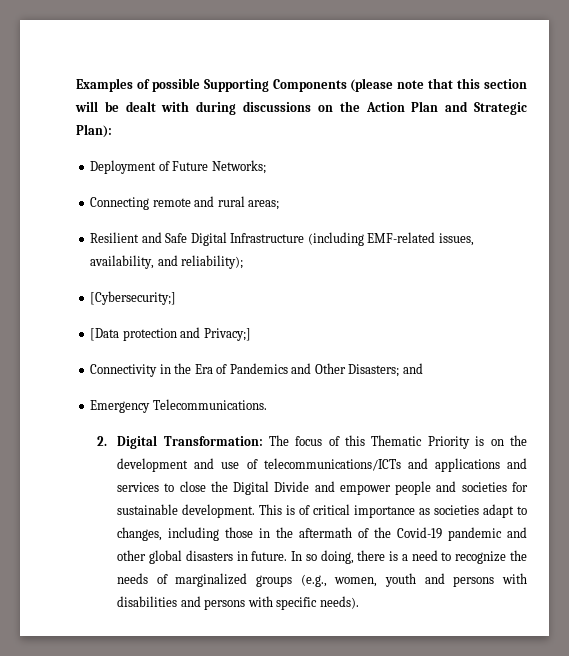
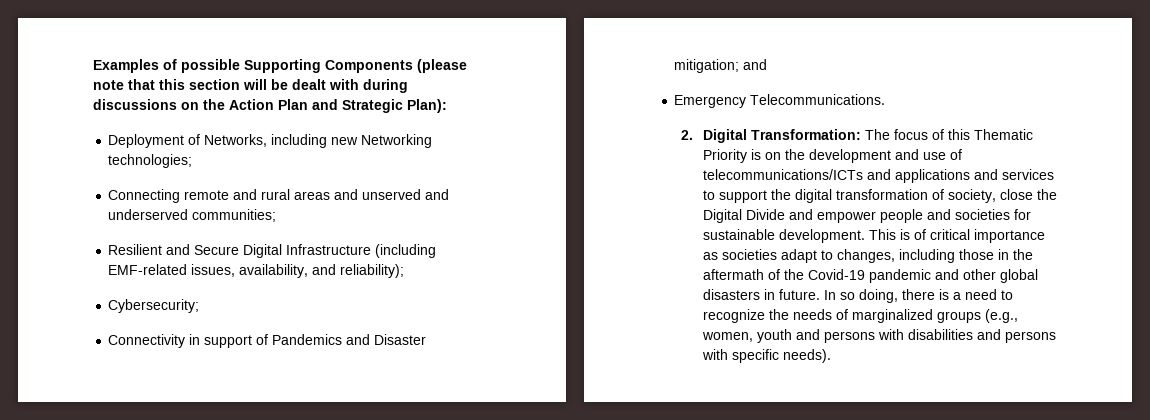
- Deployment of Future Networks;
+ Deployment of Networks, including new Networking technologies;
- Connecting remote and rural areas;
+ Connecting remote and rural areas and unserved and underserved communities;
- Resilient and Safe Digital Infrastructure (including EMF-related issues, availability, and reliability);
+ Resilient and Secure Digital Infrastructure (including EMF-related issues, availability, and reliability);
- [Cybersecurity;]
- [Data protection and Privacy;]
+ Cybersecurity;
- Connectivity in the Era of Pandemics and Other Disasters; and
+ Connectivity in support of Pandemics and Disaster mitigation; and
- 2. Digital Transformation: The focus of this Thematic Priority is on the development and use of telecommunications/ICTs and applications and services to close the Digital Divide and empower people and societies for sustainable development.
+ 2. Digital Transformation: The focus of this Thematic Priority is on the development and use of telecommunications/ICTs and applications and services to support the digital transformation of society, close the Digital Divide and empower people and societies for sustainable development.

